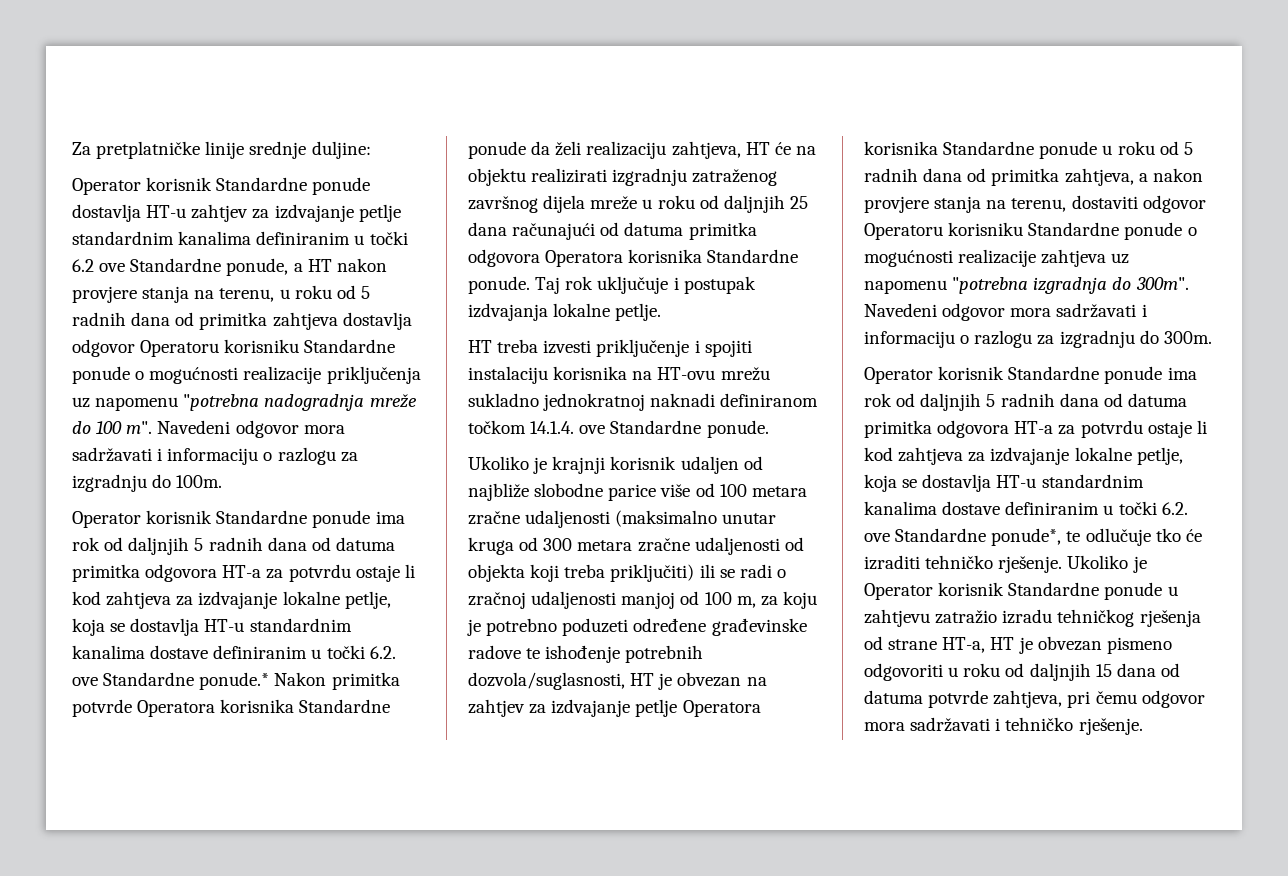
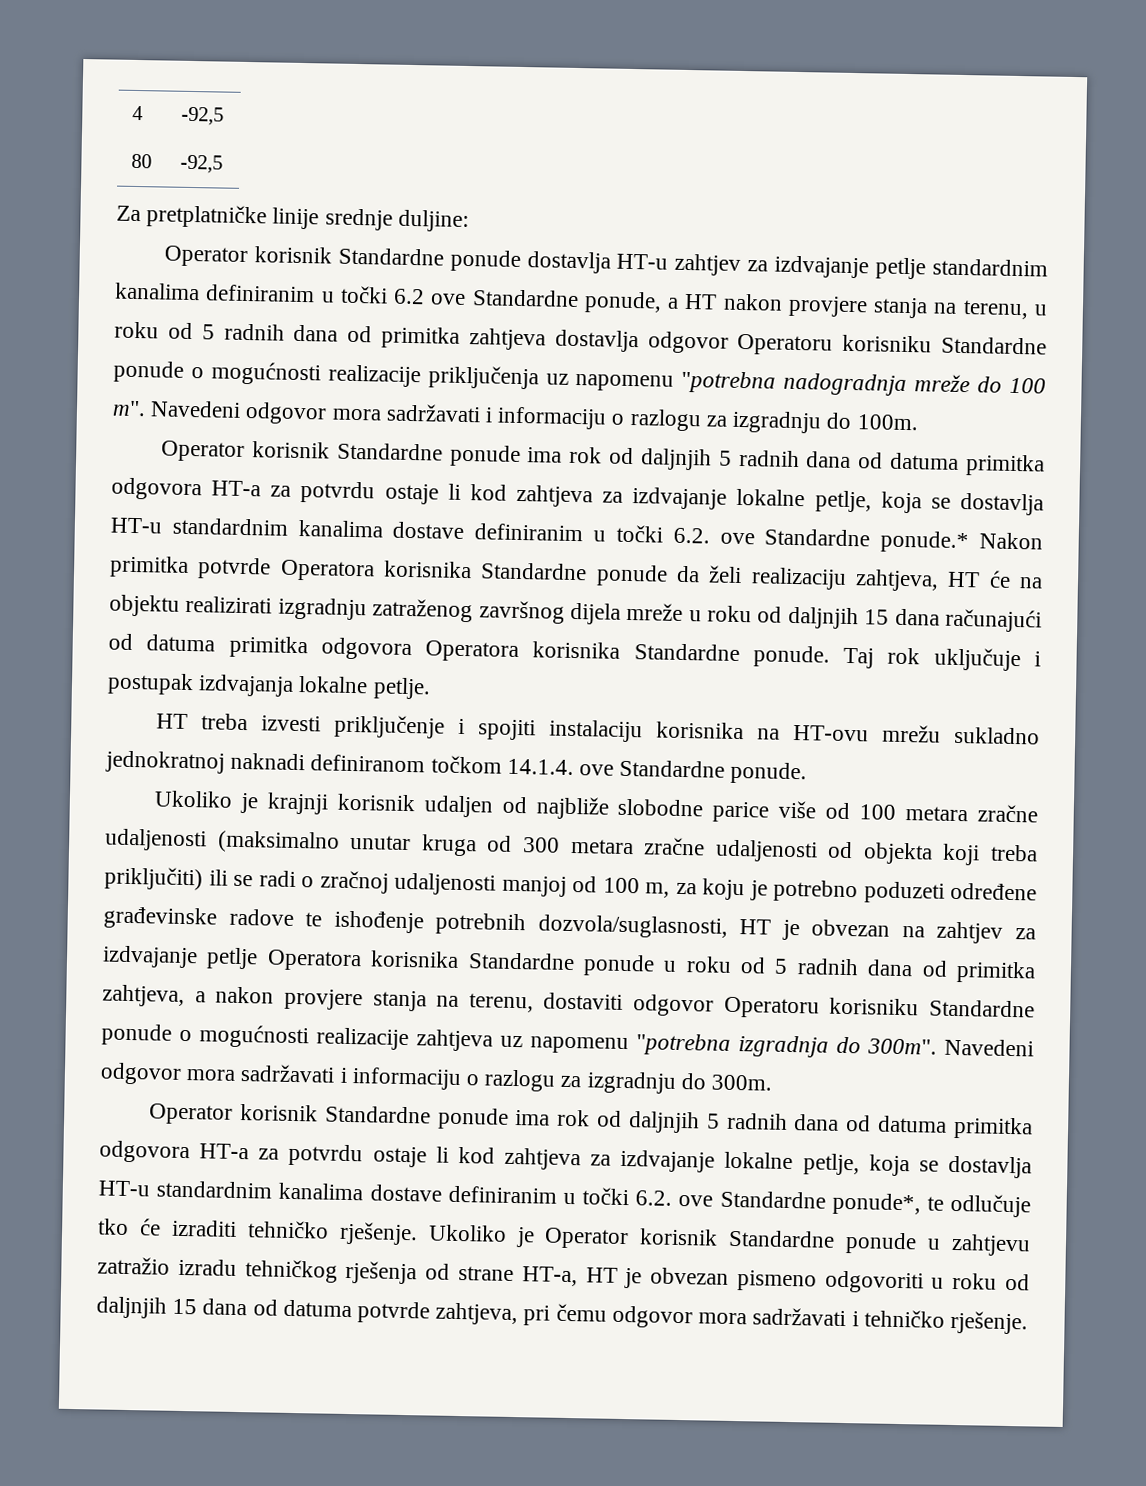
+ 4 | -92,5
+ 80 | -92,5
- Operator korisnik Standardne ponude ima rok od daljnjih 5 radnih dana od datuma primitka odgovora HT-a za potvrdu ostaje li kod zahtjeva za izdvajanje lokalne petlje, koja se dostavlja HT-u standardnim kanalima dostave definiranim u točki 6.2. ove Standardne ponude.* Nakon primitka potvrde Operatora korisnika Standardne ponude da želi realizaciju zahtjeva, HT će na objektu realizirati izgradnju zatraženog završnog dijela mreže u roku od daljnjih 25 dana računajući od datuma primitka odgovora Operatora korisnika Standardne ponude.
+ Operator korisnik Standardne ponude ima rok od daljnjih 5 radnih dana od datuma primitka odgovora HT-a za potvrdu ostaje li kod zahtjeva za izdvajanje lokalne petlje, koja se dostavlja HT-u standardnim kanalima dostave definiranim u točki 6.2. ove Standardne ponude.* Nakon primitka potvrde Operatora korisnika Standardne ponude da želi realizaciju zahtjeva, HT će na objektu realizirati izgradnju zatraženog završnog dijela mreže u roku od daljnjih 15 dana računajući od datuma primitka odgovora Operatora korisnika Standardne ponude.

